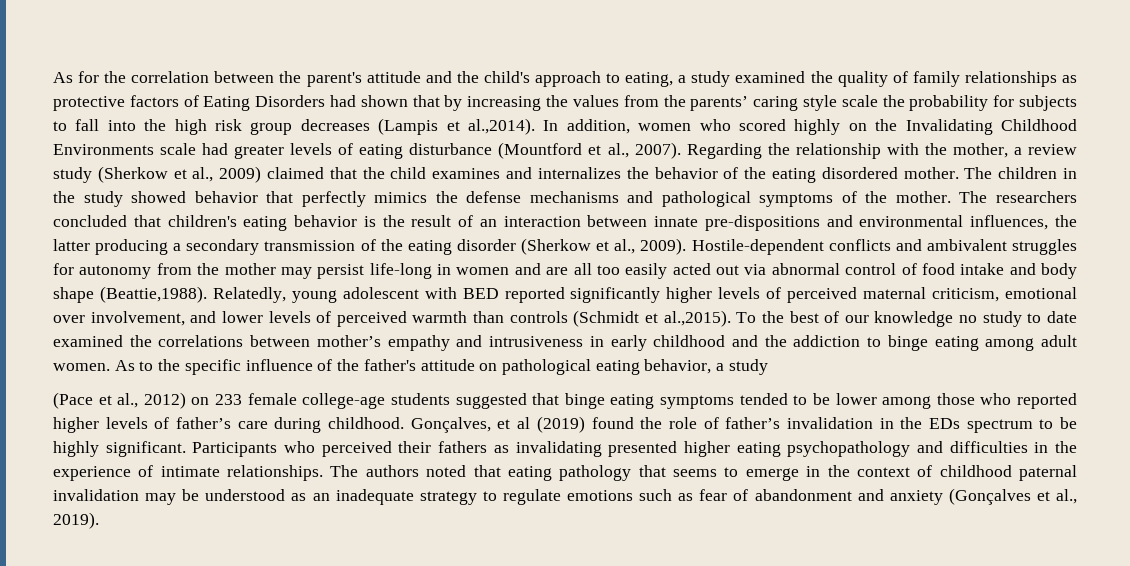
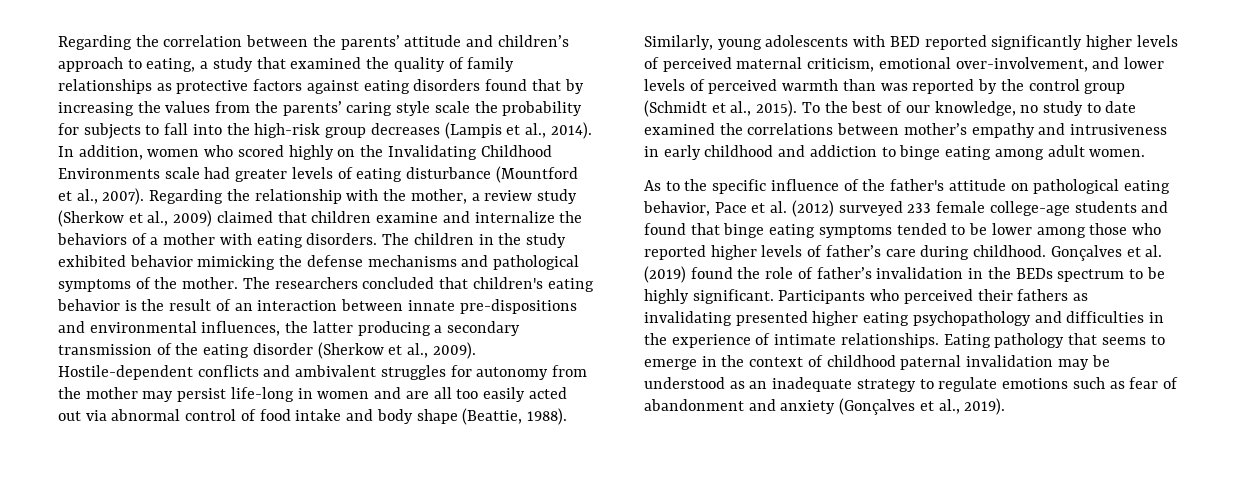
- As for the correlation between the parent's attitude and the child's approach to eating, a study examined the quality of family relationships as protective factors of Eating Disorders had shown that by increasing the values from the parents’ caring style scale the probability for subjects to fall into the high risk group decreases (Lampis et al.,2014). In addition, women who scored highly on the Invalidating Childhood Environments scale had greater levels of eating disturbance (Mountford et al., 2007).
+ Regarding the correlation between the parents’ attitude and children’s approach to eating, a study that examined the quality of family relationships as protective factors against eating disorders found that by increasing the values from the parents’ caring style scale the probability for subjects to fall into the high-risk group decreases (Lampis et al., 2014). In addition, women who scored highly on the Invalidating Childhood Environments scale had greater levels of eating disturbance (Mountford et al., 2007).
- Regarding the relationship with the mother, a review study (Sherkow et al., 2009) claimed that the child examines and internalizes the behavior of the eating disordered mother.
+ Regarding the relationship with the mother, a review study (Sherkow et al., 2009) claimed that children examine and internalize the behaviors of a mother with eating disorders.
- The children in the study showed behavior that perfectly mimics the defense mechanisms and pathological symptoms of the mother.
+ The children in the study exhibited behavior mimicking the defense mechanisms and pathological symptoms of the mother.
- Hostile-dependent conflicts and ambivalent struggles for autonomy from the mother may persist life-long in women and are all too easily acted out via abnormal control of food intake and body shape (Beattie,1988). Relatedly, young adolescent with BED reported significantly higher levels of perceived maternal criticism, emotional over involvement, and lower levels of perceived warmth than controls (Schmidt et al.,2015). To the best of our knowledge no study to date examined the correlations between mother’s empathy and intrusiveness in early childhood and the addiction to binge eating among adult women. As to the specific influence of the father's attitude on pathological eating behavior, a study
- (Pace et al., 2012) on 233 female college-age students suggested that binge eating symptoms tended to be lower among those who reported higher levels of father’s care during childhood.
+ Hostile-dependent conflicts and ambivalent struggles for autonomy from the mother may persist life-long in women and are all too easily acted out via abnormal control of food intake and body shape (Beattie, 1988). Similarly, young adolescents with BED reported significantly higher levels of perceived maternal criticism, emotional over-involvement, and lower levels of perceived warmth than was reported by the control group (Schmidt et al., 2015). To the best of our knowledge, no study to date examined the correlations between mother’s empathy and intrusiveness in early childhood and addiction to binge eating among adult women.
+ As to the specific influence of the father's attitude on pathological eating behavior, Pace et al. (2012) surveyed 233 female college-age students and found that binge eating symptoms tended to be lower among those who reported higher levels of father’s care during childhood.
- Gonçalves, et al (2019) found the role of father’s invalidation in the EDs spectrum to be highly significant.
+ Gonçalves et al. (2019) found the role of father’s invalidation in the BEDs spectrum to be highly significant.
- The authors noted that eating pathology that seems to emerge in the context of childhood paternal invalidation may be understood as an inadequate strategy to regulate emotions such as fear of abandonment and anxiety (Gonçalves et al., 2019).
+ Eating pathology that seems to emerge in the context of childhood paternal invalidation may be understood as an inadequate strategy to regulate emotions such as fear of abandonment and anxiety (Gonçalves et al., 2019).

